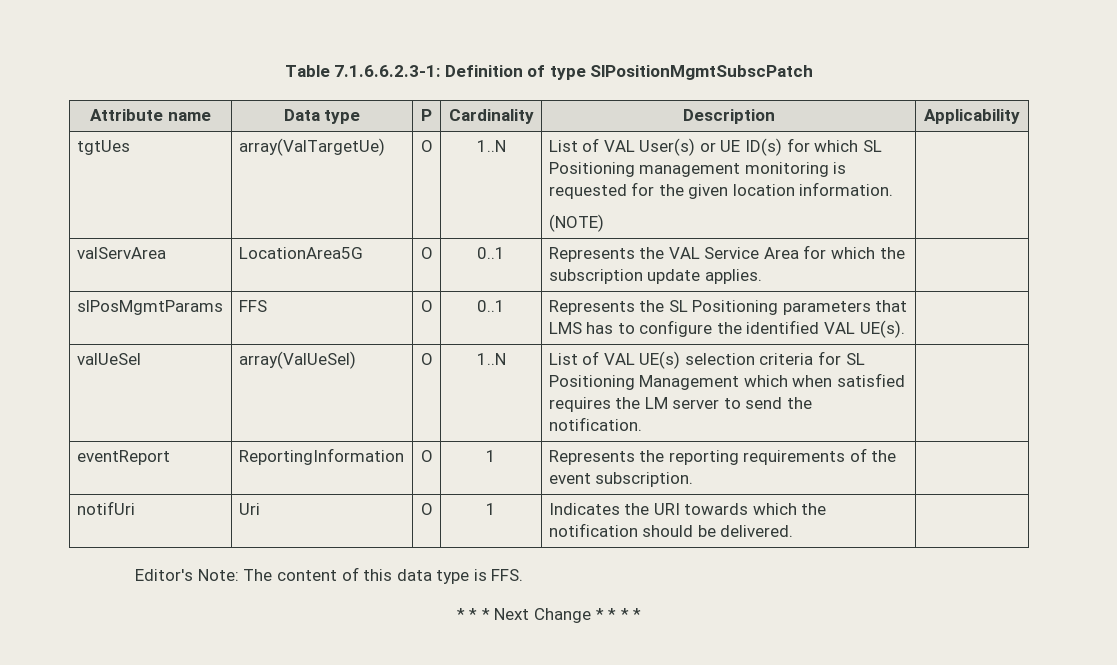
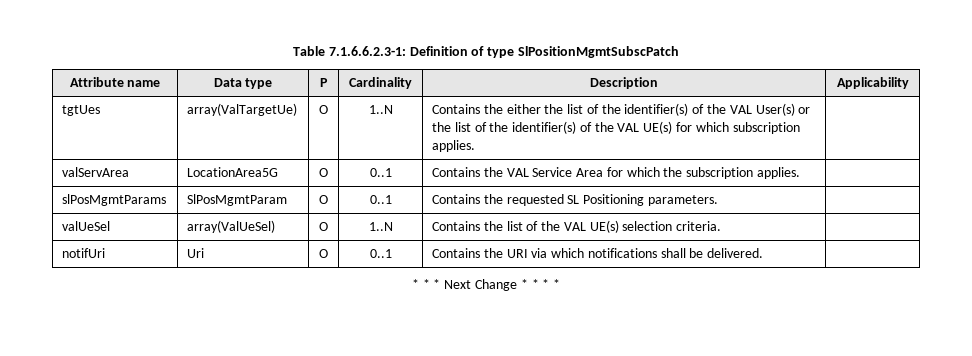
- tgtUes | array(ValTargetUe) | O | 1..N | List of VAL User(s) or UE ID(s) for which SL Positioning management monitoring is requested for the given location information.
- (NOTE) |
+ tgtUes | array(ValTargetUe) | O | 1..N | Contains the either the list of the identifier(s) of the VAL User(s) or the list of the identifier(s) of the VAL UE(s) for which subscription applies. |
- valServArea | LocationArea5G | O | 0..1 | Represents the VAL Service Area for which the subscription update applies. |
+ valServArea | LocationArea5G | O | 0..1 | Contains the VAL Service Area for which the subscription applies. |
- slPosMgmtParams | FFS | O | 0..1 | Represents the SL Positioning parameters that LMS has to configure the identified VAL UE(s). |
- valUeSel | array(ValUeSel) | O | 1..N | List of VAL UE(s) selection criteria for SL Positioning Management which when satisfied requires the LM server to send the notification. |
- eventReport | ReportingInformation | O | 1 | Represents the reporting requirements of the event subscription. |
- notifUri | Uri | O | 1 | Indicates the URI towards which the notification should be delivered. |
- Editor's Note: The content of this data type is FFS.
+ slPosMgmtParams | SlPosMgmtParam | O | 0..1 | Contains the requested SL Positioning parameters. |
+ valUeSel | array(ValUeSel) | O | 1..N | Contains the list of the VAL UE(s) selection criteria. |
+ notifUri | Uri | O | 0..1 | Contains the URI via which notifications shall be delivered. |

